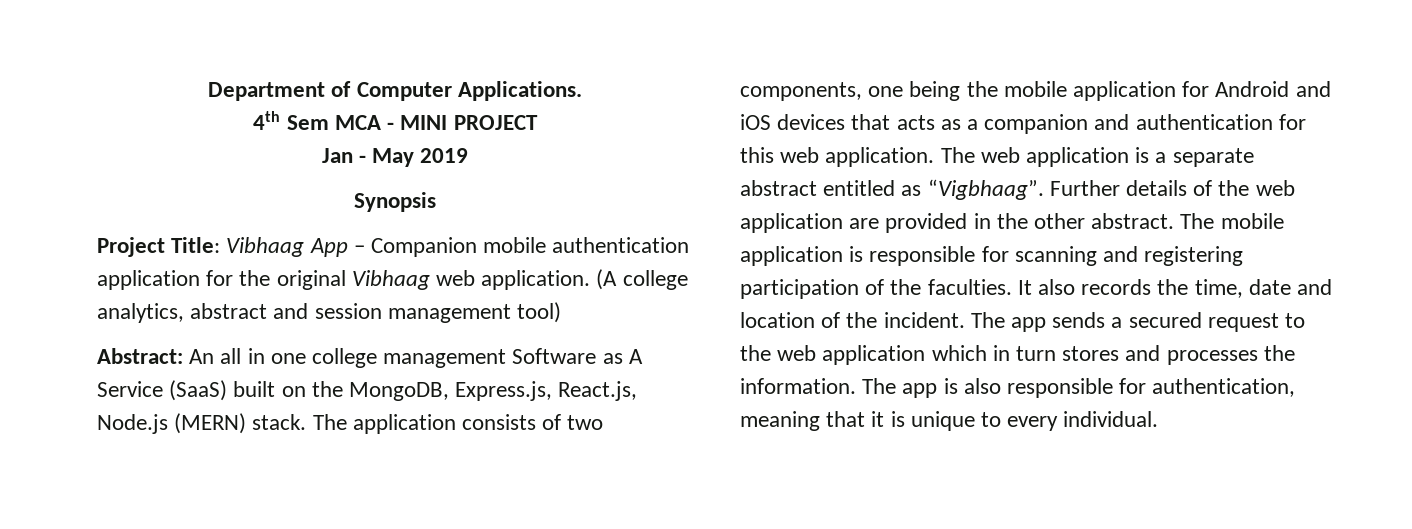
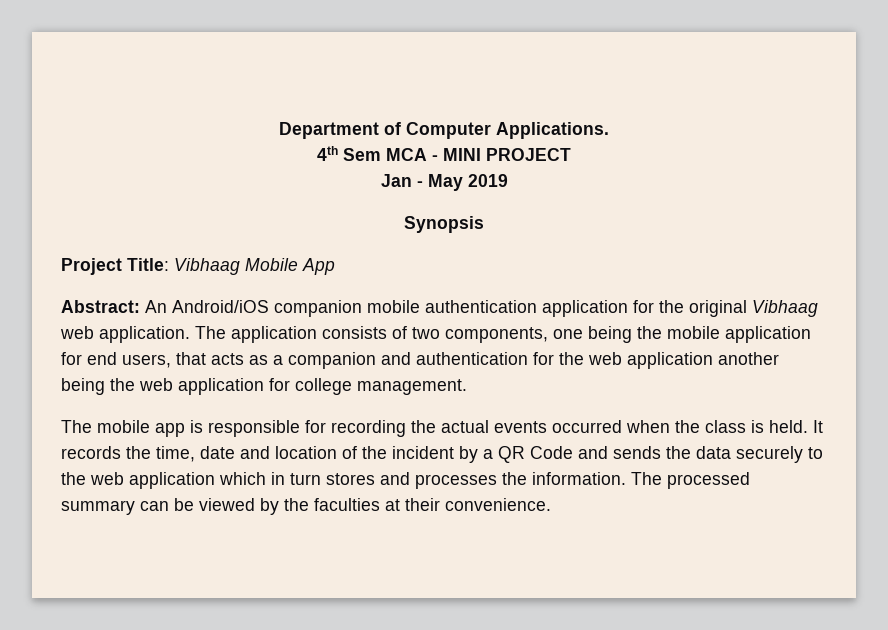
- Project Title: Vibhaag App – Companion mobile authentication application for the original Vibhaag web application.
+ Project Title: Vibhaag Mobile App
+ Abstract: An Android/iOS companion mobile authentication application for the original Vibhaag web application.
- (A college analytics, abstract and session management tool)
- Abstract: An all in one college management Software as A Service (SaaS) built on the MongoDB, Express.js, React.js, Node.js (MERN) stack.
- The application consists of two components, one being the mobile application for Android and iOS devices that acts as a companion and authentication for this web application. The web application is a separate abstract entitled as “Vigbhaag”. Further details of the web application are provided in the other abstract. The mobile application is responsible for scanning and registering participation of the faculties. It also records the time, date and location of the incident. The app sends a secured request to the web application which in turn stores and processes the information.
+ The application consists of two components, one being the mobile application for end users, that acts as a companion and authentication for the web application another being the web application for college management.
+ The mobile app is responsible for recording the actual events occurred when the class is held. It records the time, date and location of the incident by a QR Code and sends the data securely to the web application which in turn stores and processes the information.
- The app is also responsible for authentication, meaning that it is unique to every individual.
+ The processed summary can be viewed by the faculties at their convenience.

